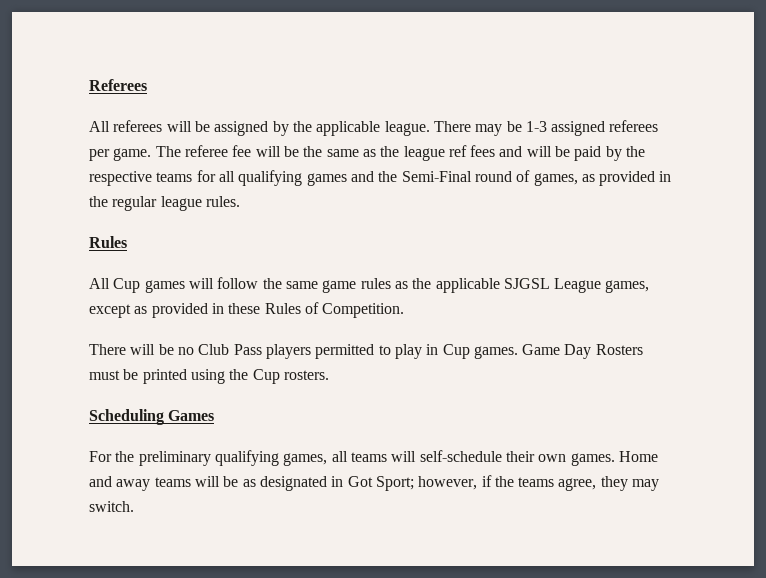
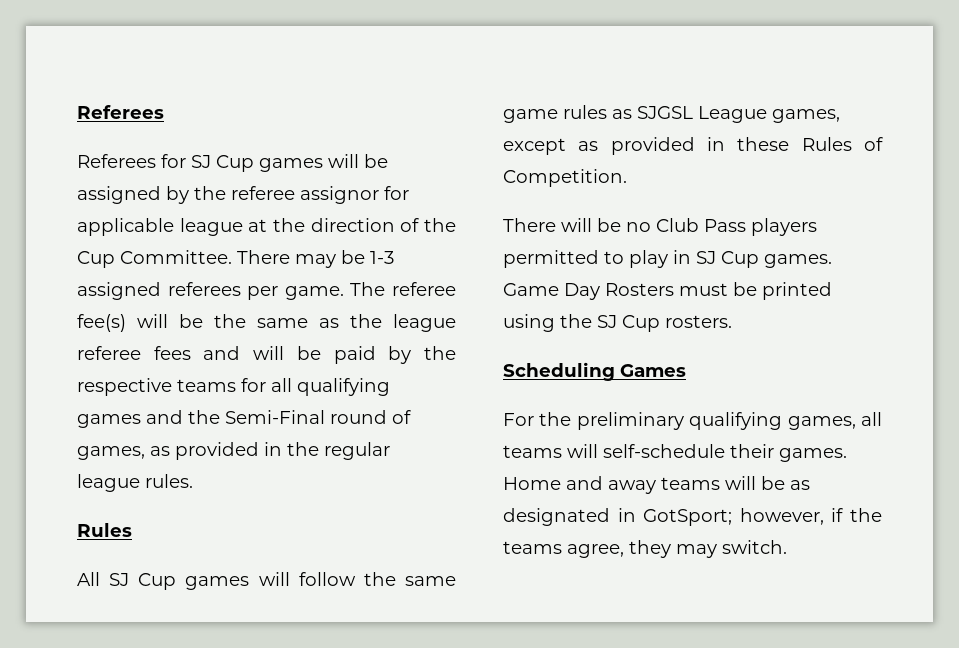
- All referees will be assigned by the applicable league.
+ Referees for SJ Cup games will be assigned by the referee assignor for applicable league at the direction of the Cup Committee.
- The referee fee will be the same as the league ref fees and will be paid by the respective teams for all qualifying games and the Semi-Final round of games, as provided in the regular league rules.
+ The referee fee(s) will be the same as the league referee fees and will be paid by the respective teams for all qualifying games and the Semi-Final round of games, as provided in the regular league rules.
- All Cup games will follow the same game rules as the applicable SJGSL League games, except as provided in these Rules of Competition.
+ All SJ Cup games will follow the same game rules as SJGSL League games, except as provided in these Rules of Competition.
- There will be no Club Pass players permitted to play in Cup games.
+ There will be no Club Pass players permitted to play in SJ Cup games.
- Game Day Rosters must be printed using the Cup rosters.
+ Game Day Rosters must be printed using the SJ Cup rosters.
- For the preliminary qualifying games, all teams will self-schedule their own games.
+ For the preliminary qualifying games, all teams will self-schedule their games.
- Home and away teams will be as designated in Got Sport; however, if the teams agree, they may switch.
+ Home and away teams will be as designated in GotSport; however, if the teams agree, they may switch.

